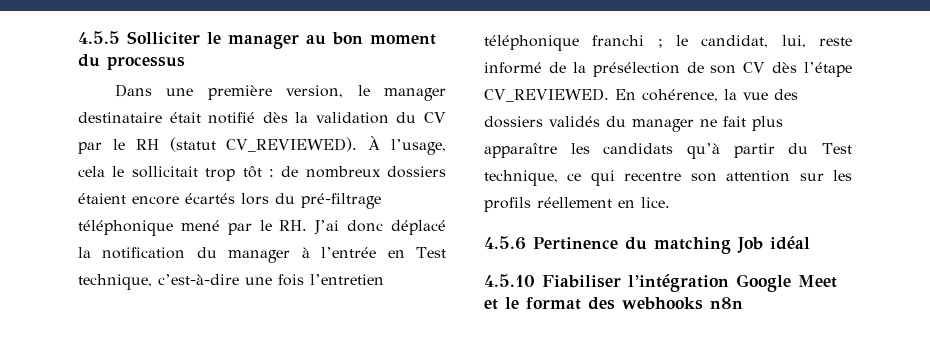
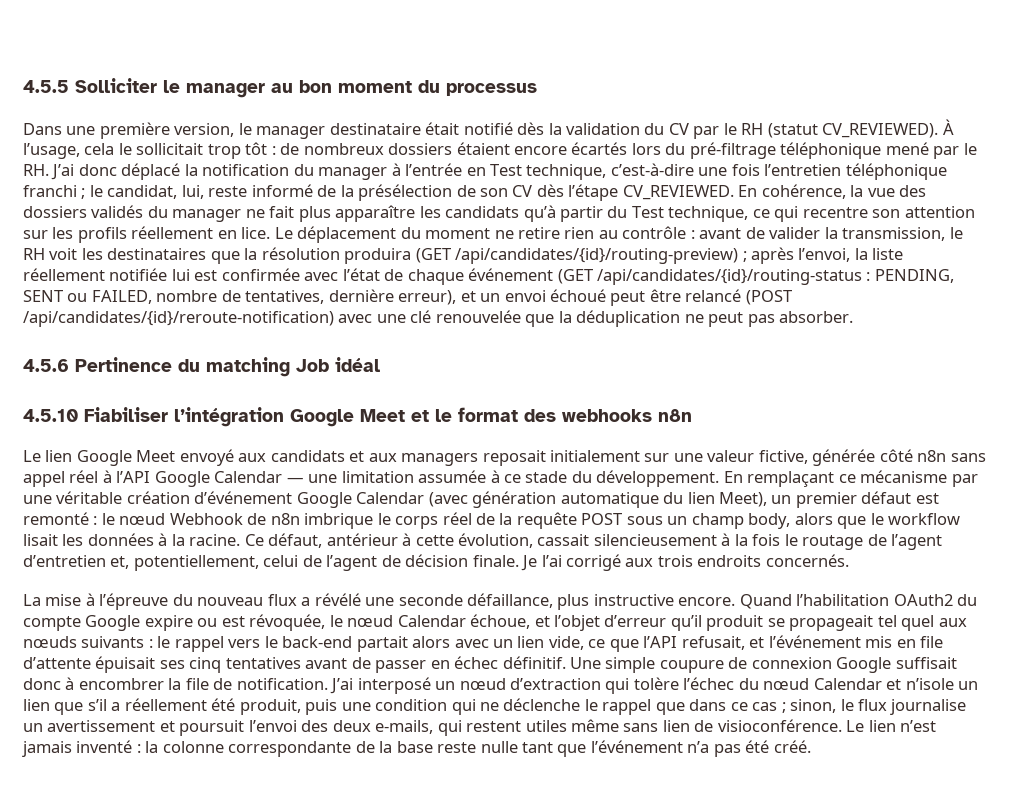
+ Le déplacement du moment ne retire rien au contrôle : avant de valider la transmission, le RH voit les destinataires que la résolution produira (GET /api/candidates/{id}/routing-preview) ; après l’envoi, la liste réellement notifiée lui est confirmée avec l’état de chaque événement (GET /api/candidates/{id}/routing-status : PENDING, SENT ou FAILED, nombre de tentatives, dernière erreur), et un envoi échoué peut être relancé (POST /api/candidates/{id}/reroute-notification) avec une clé renouvelée que la déduplication ne peut pas absorber.
+ Le lien Google Meet envoyé aux candidats et aux managers reposait initialement sur une valeur fictive, générée côté n8n sans appel réel à l’API Google Calendar — une limitation assumée à ce stade du développement. En remplaçant ce mécanisme par une véritable création d’événement Google Calendar (avec génération automatique du lien Meet), un premier défaut est remonté : le nœud Webhook de n8n imbrique le corps réel de la requête POST sous un champ body, alors que le workflow lisait les données à la racine. Ce défaut, antérieur à cette évolution, cassait silencieusement à la fois le routage de l’agent d’entretien et, potentiellement, celui de l’agent de décision finale. Je l’ai corrigé aux trois endroits concernés.
+ La mise à l’épreuve du nouveau flux a révélé une seconde défaillance, plus instructive encore. Quand l’habilitation OAuth2 du compte Google expire ou est révoquée, le nœud Calendar échoue, et l’objet d’erreur qu’il produit se propageait tel quel aux nœuds suivants : le rappel vers le back-end partait alors avec un lien vide, ce que l’API refusait, et l’événement mis en file d’attente épuisait ses cinq tentatives avant de passer en échec définitif. Une simple coupure de connexion Google suffisait donc à encombrer la file de notification. J’ai interposé un nœud d’extraction qui tolère l’échec du nœud Calendar et n’isole un lien que s’il a réellement été produit, puis une condition qui ne déclenche le rappel que dans ce cas ; sinon, le flux journalise un avertissement et poursuit l’envoi des deux e-mails, qui restent utiles même sans lien de visioconférence. Le lien n’est jamais inventé : la colonne correspondante de la base reste nulle tant que l’événement n’a pas été créé.

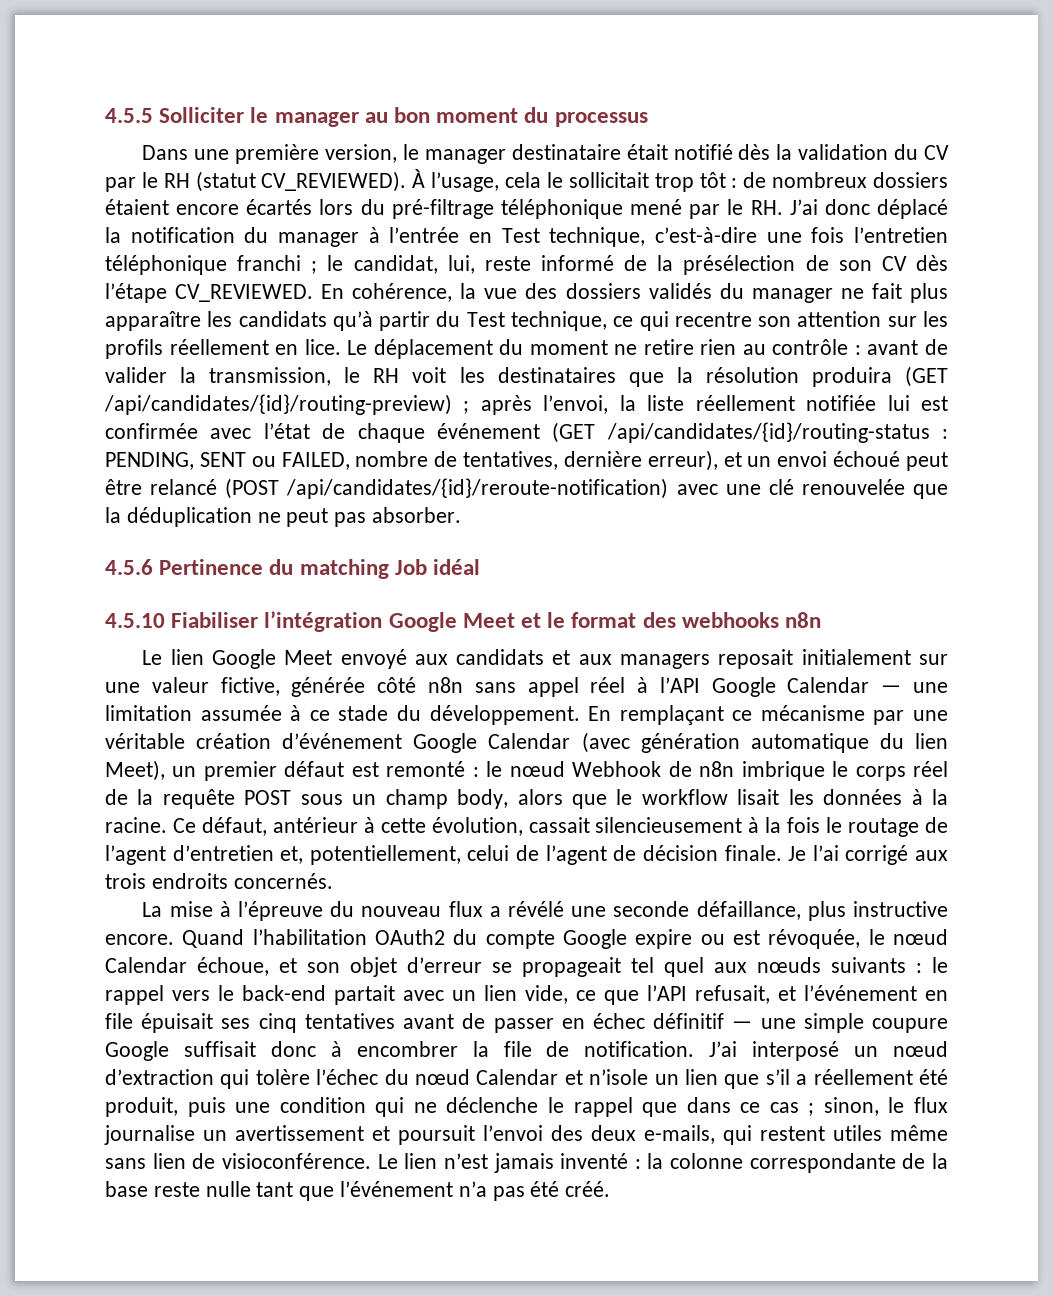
- Quand l’habilitation OAuth2 du compte Google expire ou est révoquée, le nœud Calendar échoue, et l’objet d’erreur qu’il produit se propageait tel quel aux nœuds suivants : le rappel vers le back-end partait alors avec un lien vide, ce que l’API refusait, et l’événement mis en file d’attente épuisait ses cinq tentatives avant de passer en échec définitif. Une simple coupure de connexion Google suffisait donc à encombrer la file de notification.
+ Quand l’habilitation OAuth2 du compte Google expire ou est révoquée, le nœud Calendar échoue, et son objet d’erreur se propageait tel quel aux nœuds suivants : le rappel vers le back-end partait avec un lien vide, ce que l’API refusait, et l’événement en file épuisait ses cinq tentatives avant de passer en échec définitif — une simple coupure Google suffisait donc à encombrer la file de notification.

